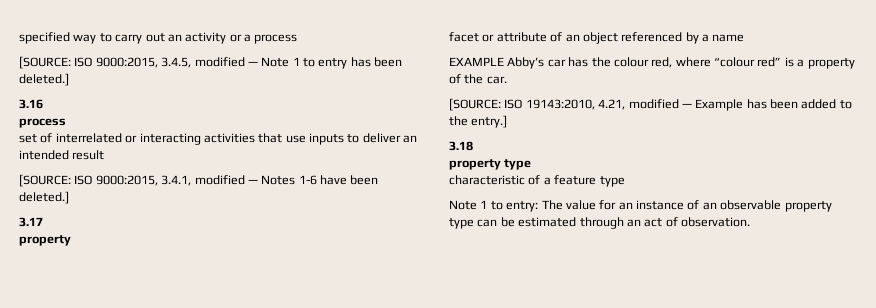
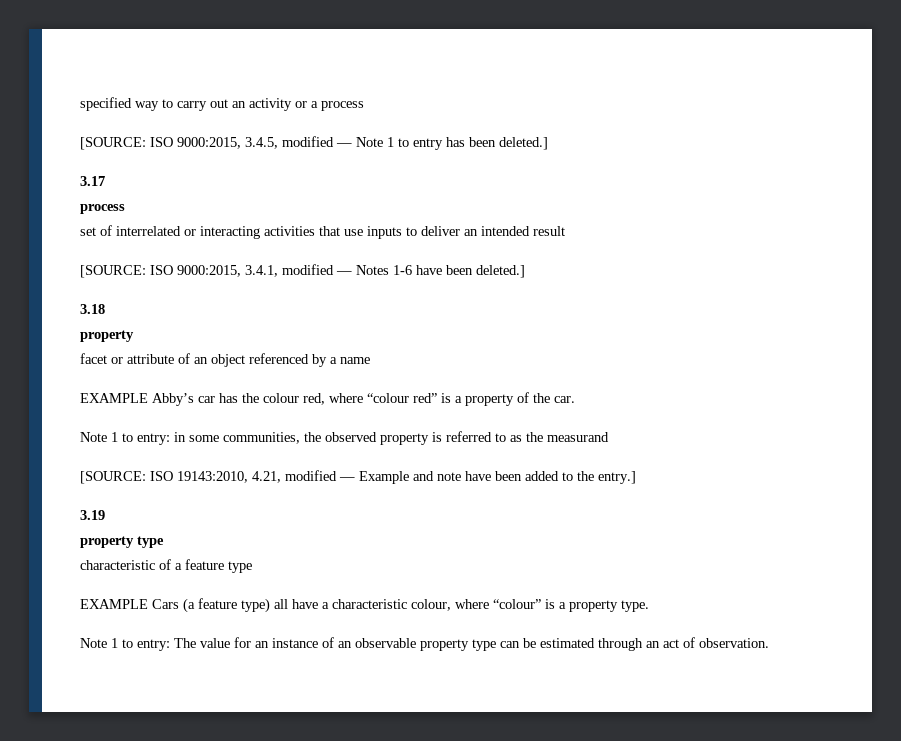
- 3.16
+ 3.17
- 3.17
+ 3.18
+ Note 1 to entry: in some communities, the observed property is referred to as the measurand
- [SOURCE: ISO 19143:2010, 4.21, modified — Example has been added to the entry.]
+ [SOURCE: ISO 19143:2010, 4.21, modified — Example and note have been added to the entry.]
- 3.18
+ 3.19
+ EXAMPLE Cars (a feature type) all have a characteristic colour, where “colour” is a property type.

